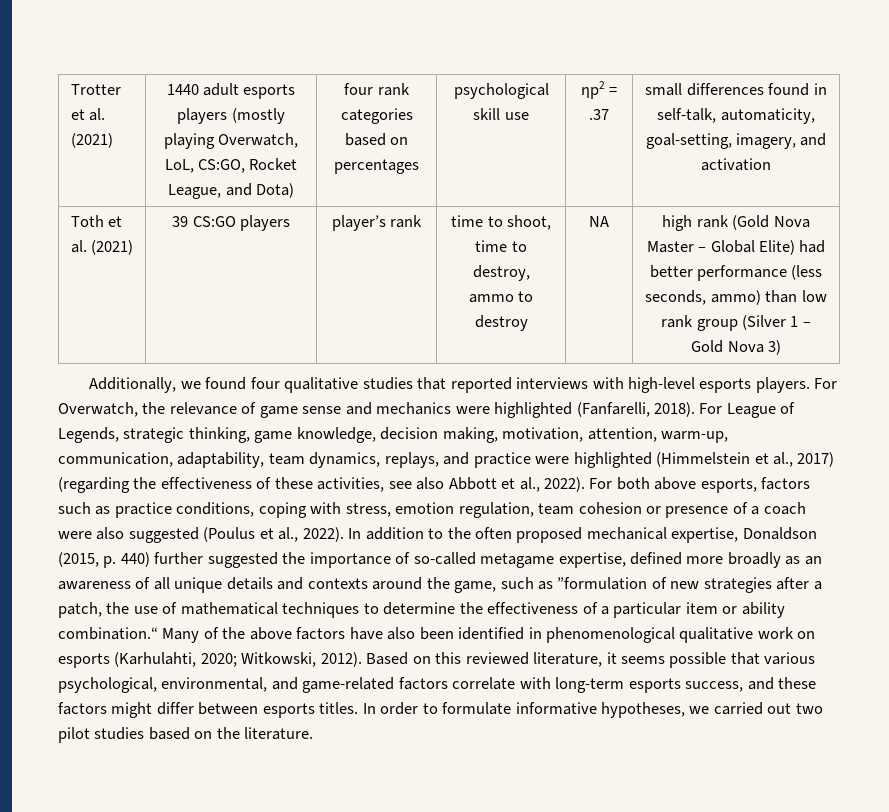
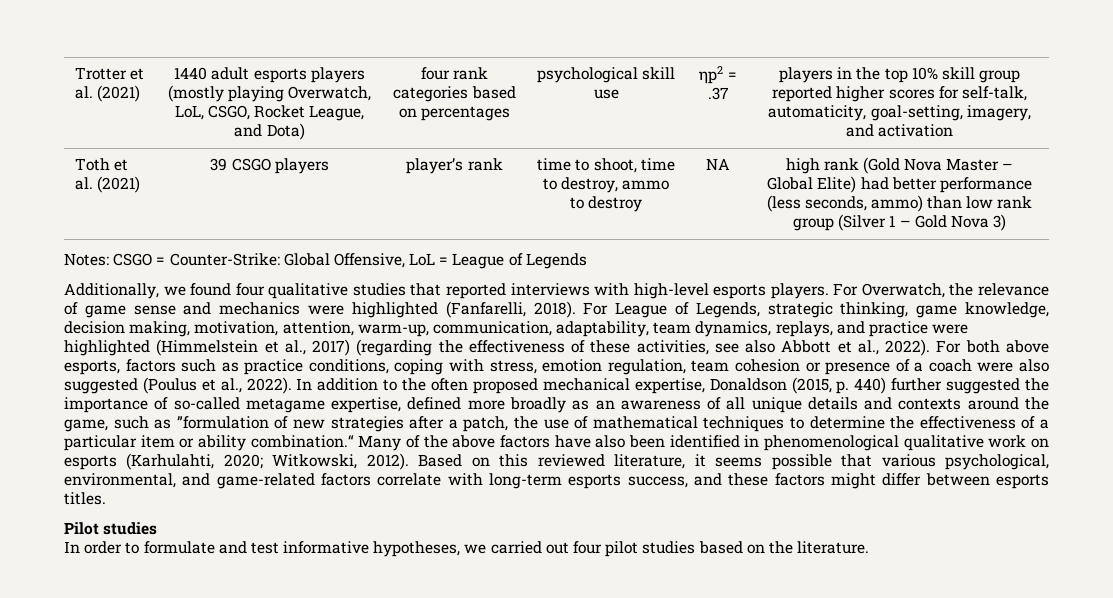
- 1440 adult esports players (mostly playing Overwatch, LoL, CS:GO, Rocket League, and Dota)
+ 1440 adult esports players (mostly playing Overwatch, LoL, CSGO, Rocket League, and Dota)
- small differences found in self-talk, automaticity, goal-setting, imagery, and activation
+ players in the top 10% skill group reported higher scores for self-talk, automaticity, goal-setting, imagery, and activation
- 39 CS:GO players
+ 39 CSGO players
+ Notes: CSGO = Counter-Strike: Global Offensive, LoL = League of Legends
- Based on this reviewed literature, it seems possible that various psychological, environmental, and game-related factors correlate with long-term esports success, and these factors might differ between esports titles. In order to formulate informative hypotheses, we carried out two pilot studies based on the literature.
+ Based on this reviewed literature, it seems possible that various psychological, environmental, and game-related factors correlate with long-term esports success, and these factors might differ between esports titles.
+ Pilot studies
+ In order to formulate and test informative hypotheses, we carried out four pilot studies based on the literature.

